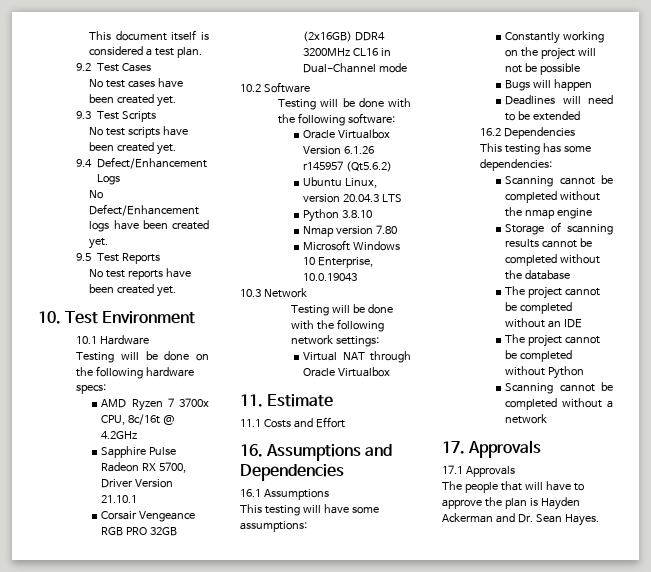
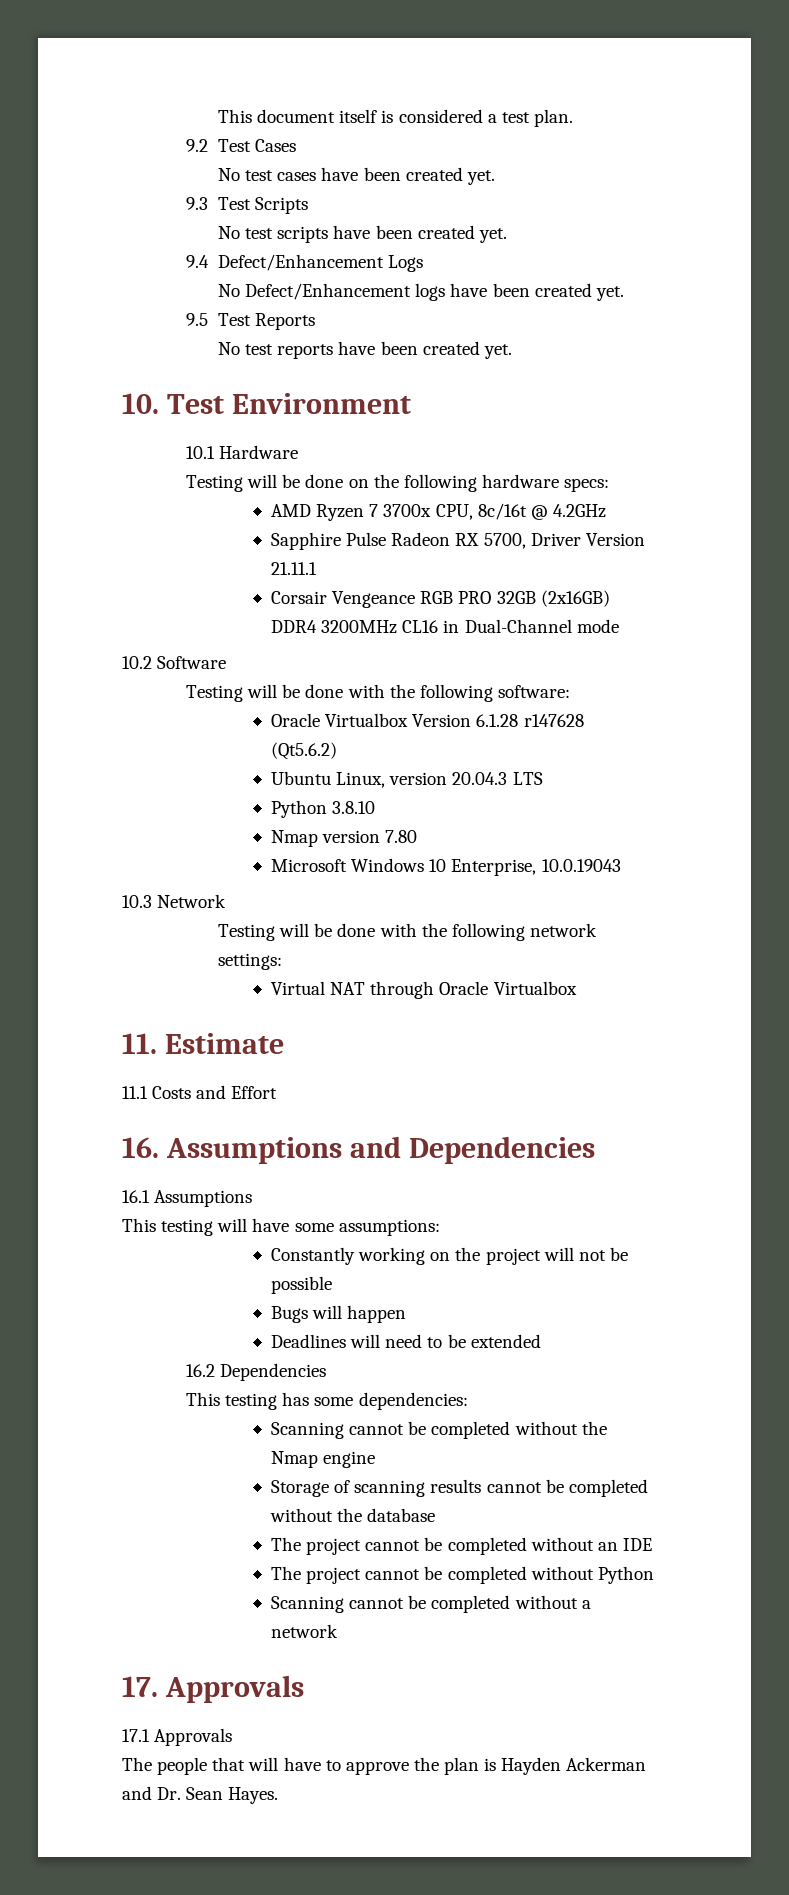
- Sapphire Pulse Radeon RX 5700, Driver Version 21.10.1
+ Sapphire Pulse Radeon RX 5700, Driver Version 21.11.1
- Oracle Virtualbox Version 6.1.26 r145957 (Qt5.6.2)
+ Oracle Virtualbox Version 6.1.28 r147628 (Qt5.6.2)
- Scanning cannot be completed without the nmap engine
+ Scanning cannot be completed without the Nmap engine

